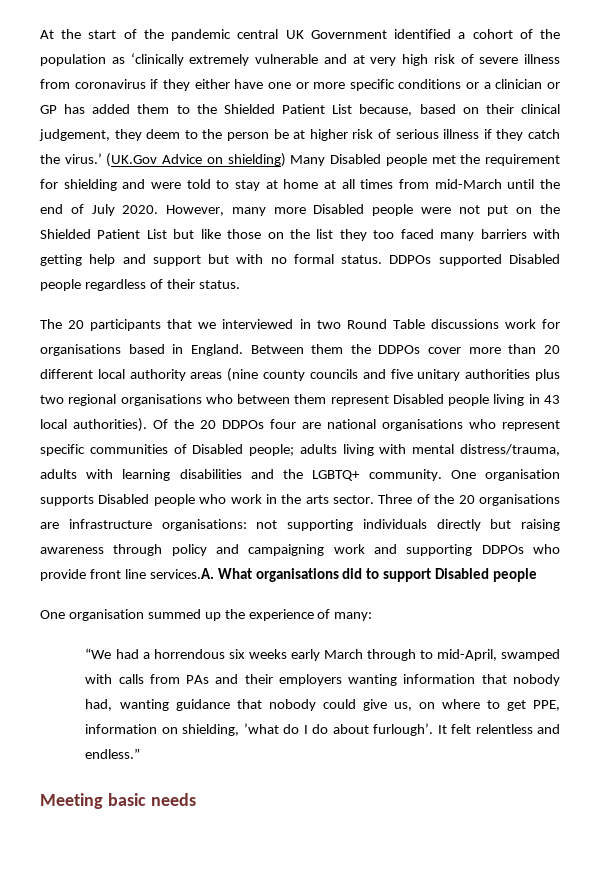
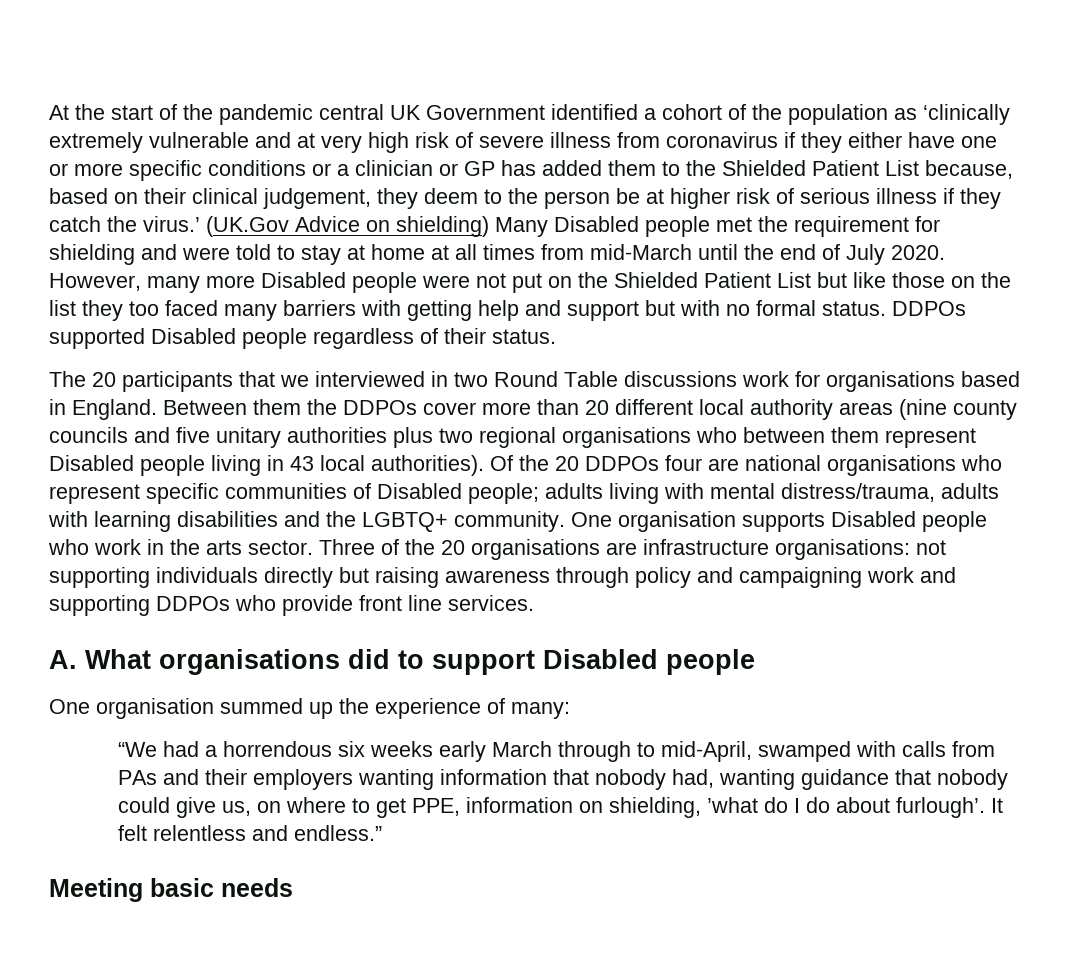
- Three of the 20 organisations are infrastructure organisations: not supporting individuals directly but raising awareness through policy and campaigning work and supporting DDPOs who provide front line services.A. What organisations did to support Disabled people
+ Three of the 20 organisations are infrastructure organisations: not supporting individuals directly but raising awareness through policy and campaigning work and supporting DDPOs who provide front line services.
+ A. What organisations did to support Disabled people

